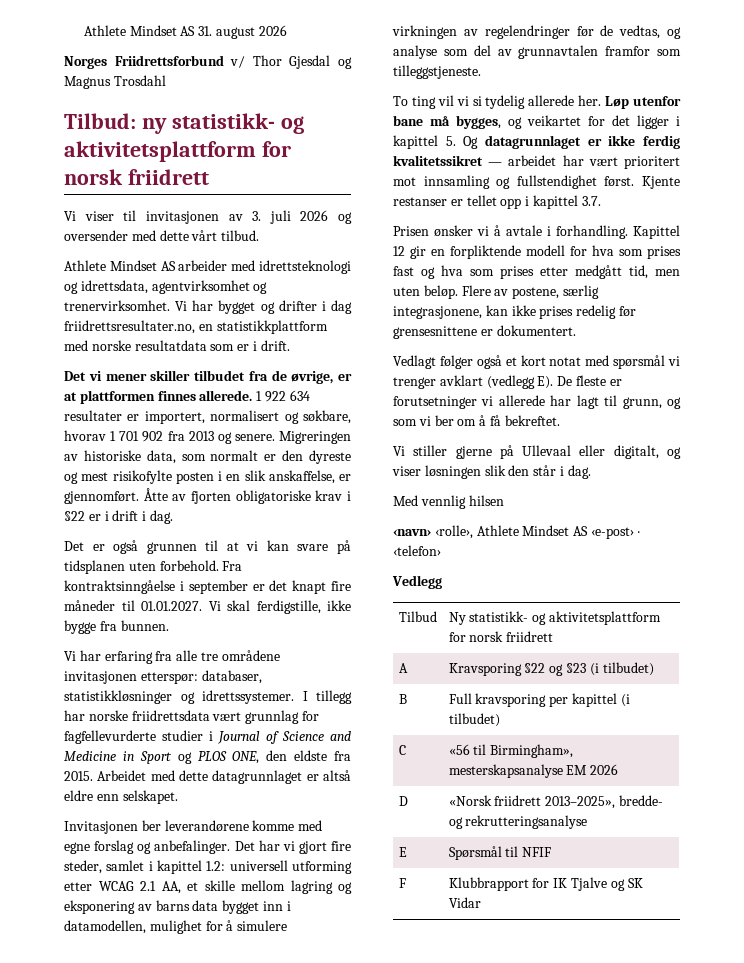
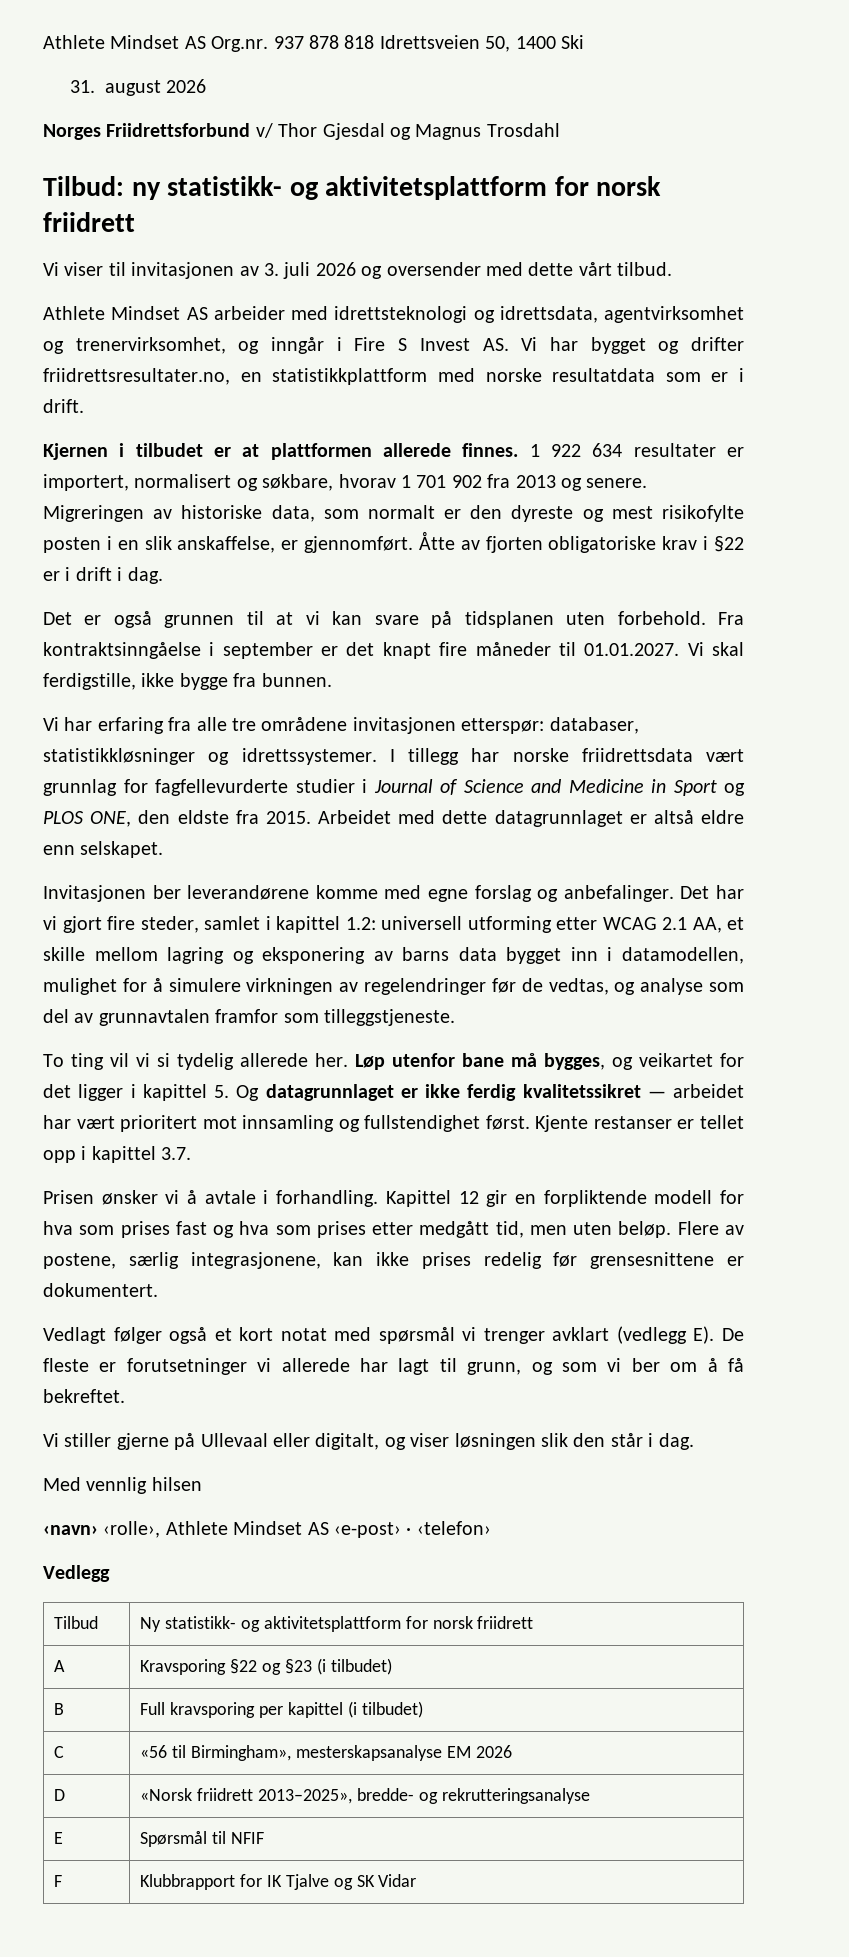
- Athlete Mindset AS 31. august 2026
+ Athlete Mindset AS Org.nr. 937 878 818 Idrettsveien 50, 1400 Ski
+ 31. august 2026
- Athlete Mindset AS arbeider med idrettsteknologi og idrettsdata, agentvirksomhet og trenervirksomhet. Vi har bygget og drifter i dag friidrettsresultater.no, en statistikkplattform med norske resultatdata som er i drift.
+ Athlete Mindset AS arbeider med idrettsteknologi og idrettsdata, agentvirksomhet og trenervirksomhet, og inngår i Fire S Invest AS. Vi har bygget og drifter friidrettsresultater.no, en statistikkplattform med norske resultatdata som er i drift.
- Det vi mener skiller tilbudet fra de øvrige, er at plattformen finnes allerede.
+ Kjernen i tilbudet er at plattformen allerede finnes.

